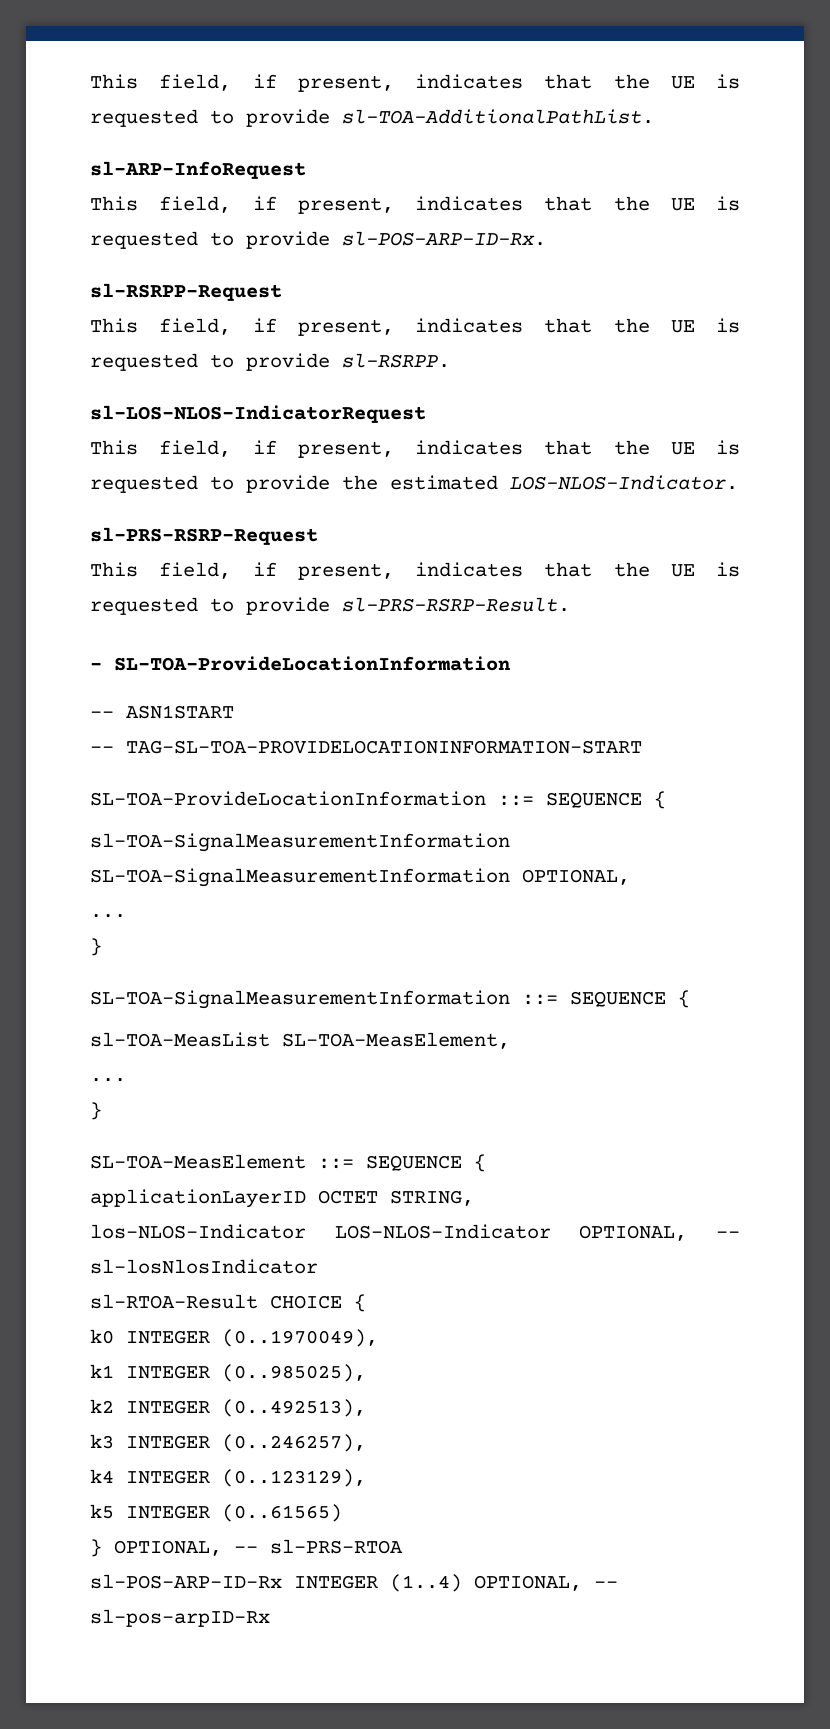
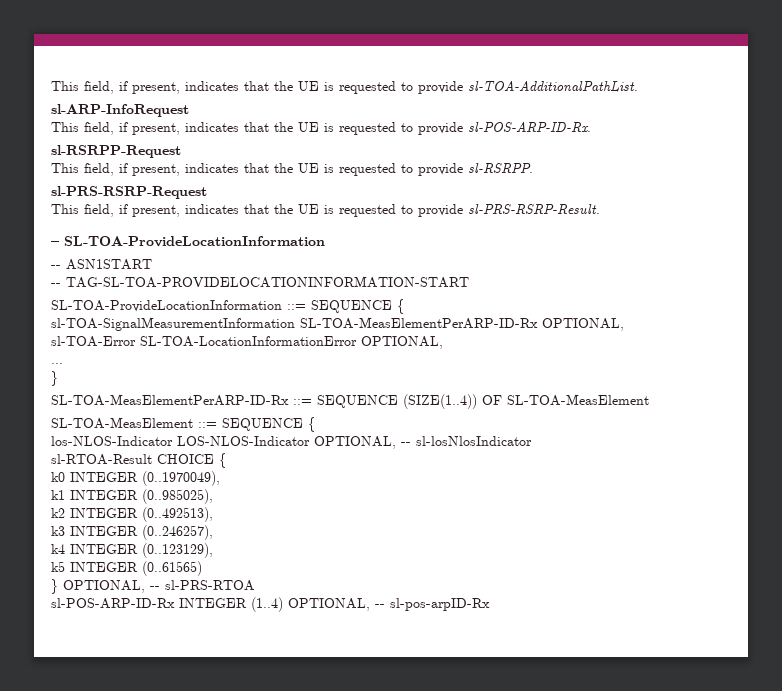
- sl-LOS-NLOS-IndicatorRequest
- This field, if present, indicates that the UE is requested to provide the estimated LOS-NLOS-Indicator.
- sl-TOA-SignalMeasurementInformation SL-TOA-SignalMeasurementInformation OPTIONAL,
+ sl-TOA-SignalMeasurementInformation SL-TOA-MeasElementPerARP-ID-Rx OPTIONAL,
+ sl-TOA-Error SL-TOA-LocationInformationError OPTIONAL,
- SL-TOA-SignalMeasurementInformation ::= SEQUENCE {
- sl-TOA-MeasList SL-TOA-MeasElement,
- ...
- }
+ SL-TOA-MeasElementPerARP-ID-Rx ::= SEQUENCE (SIZE(1..4)) OF SL-TOA-MeasElement
- applicationLayerID OCTET STRING,

